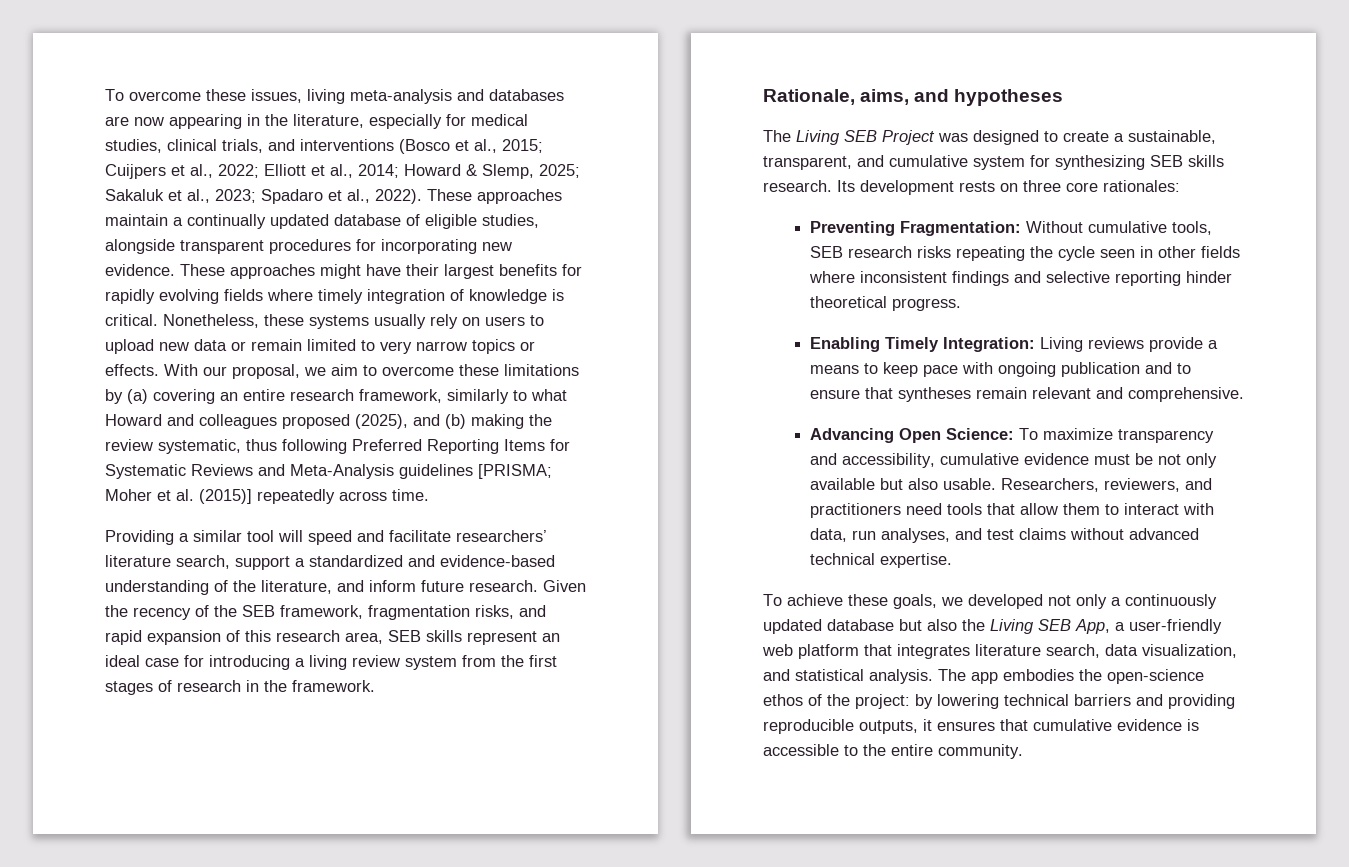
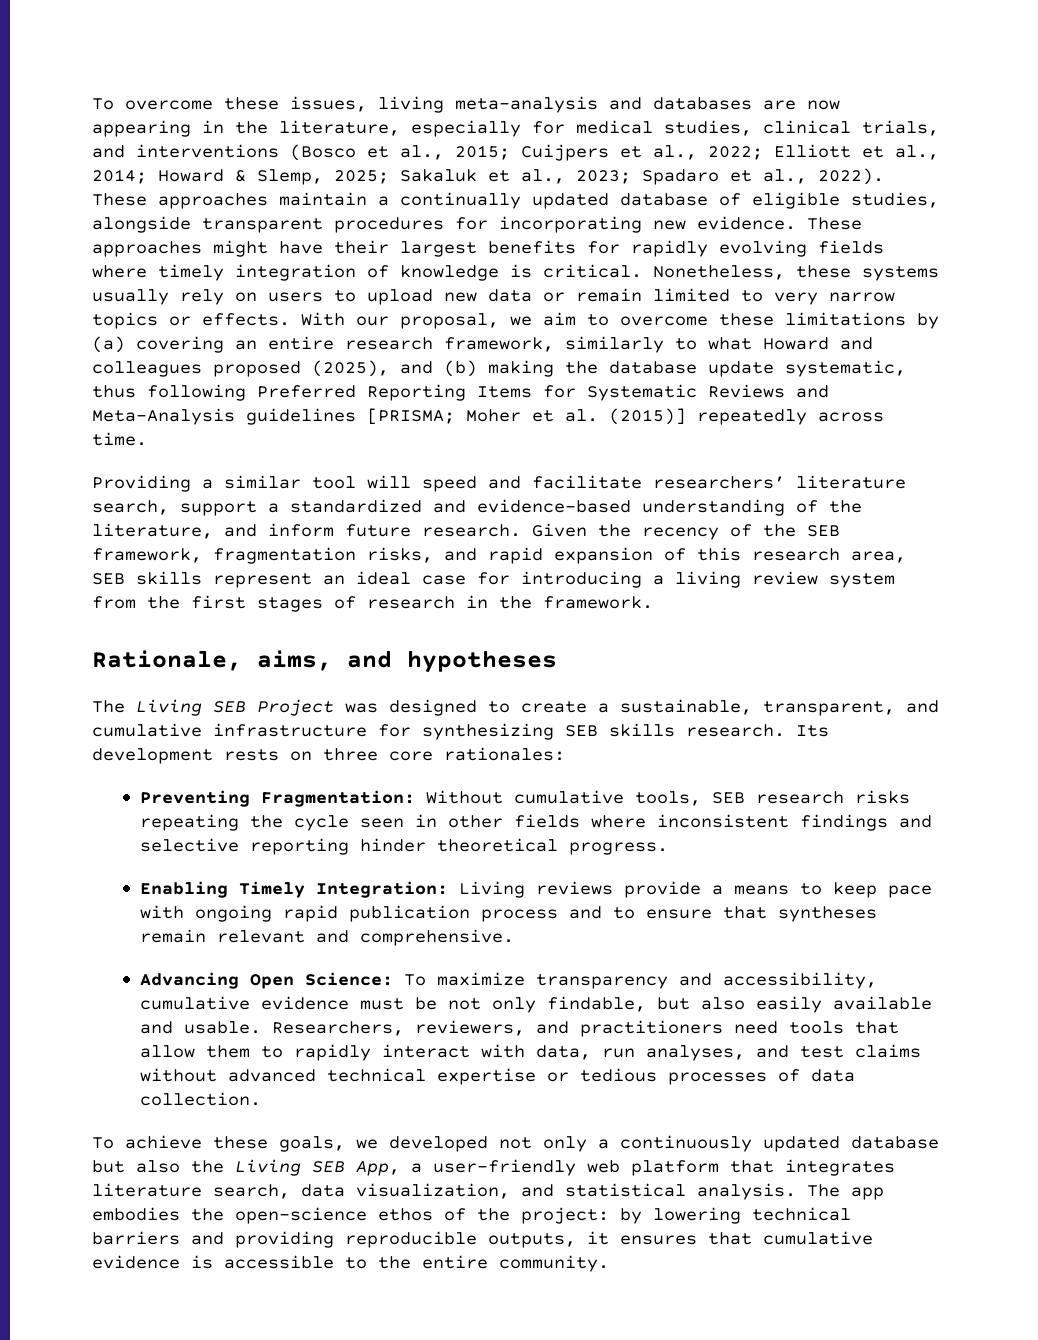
- With our proposal, we aim to overcome these limitations by (a) covering an entire research framework, similarly to what Howard and colleagues proposed (2025), and (b) making the review systematic, thus following Preferred Reporting Items for Systematic Reviews and Meta-Analysis guidelines [PRISMA; Moher et al. (2015)] repeatedly across time.
+ With our proposal, we aim to overcome these limitations by (a) covering an entire research framework, similarly to what Howard and colleagues proposed (2025), and (b) making the database update systematic, thus following Preferred Reporting Items for Systematic Reviews and Meta-Analysis guidelines [PRISMA; Moher et al. (2015)] repeatedly across time.
- The Living SEB Project was designed to create a sustainable, transparent, and cumulative system for synthesizing SEB skills research.
+ The Living SEB Project was designed to create a sustainable, transparent, and cumulative infrastructure for synthesizing SEB skills research.
- Enabling Timely Integration: Living reviews provide a means to keep pace with ongoing publication and to ensure that syntheses remain relevant and comprehensive.
+ Enabling Timely Integration: Living reviews provide a means to keep pace with ongoing rapid publication process and to ensure that syntheses remain relevant and comprehensive.
- Advancing Open Science: To maximize transparency and accessibility, cumulative evidence must be not only available but also usable.
+ Advancing Open Science: To maximize transparency and accessibility, cumulative evidence must be not only findable, but also easily available and usable.
- Researchers, reviewers, and practitioners need tools that allow them to interact with data, run analyses, and test claims without advanced technical expertise.
+ Researchers, reviewers, and practitioners need tools that allow them to rapidly interact with data, run analyses, and test claims without advanced technical expertise or tedious processes of data collection.

